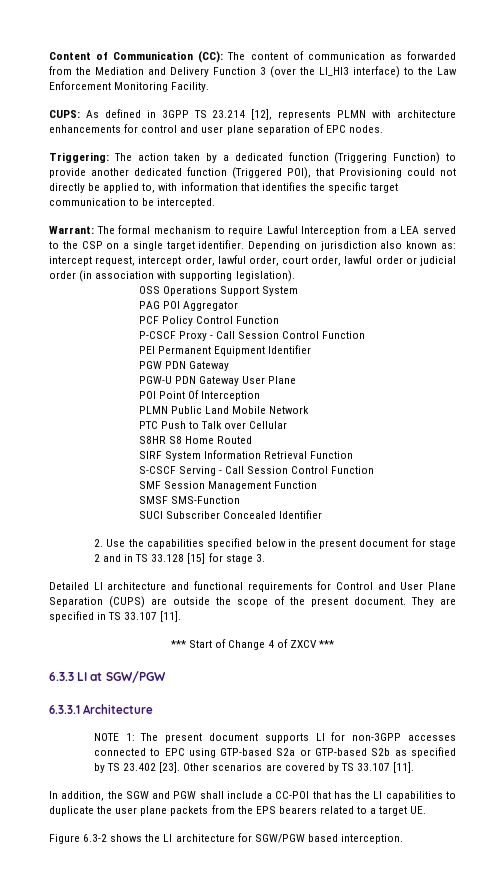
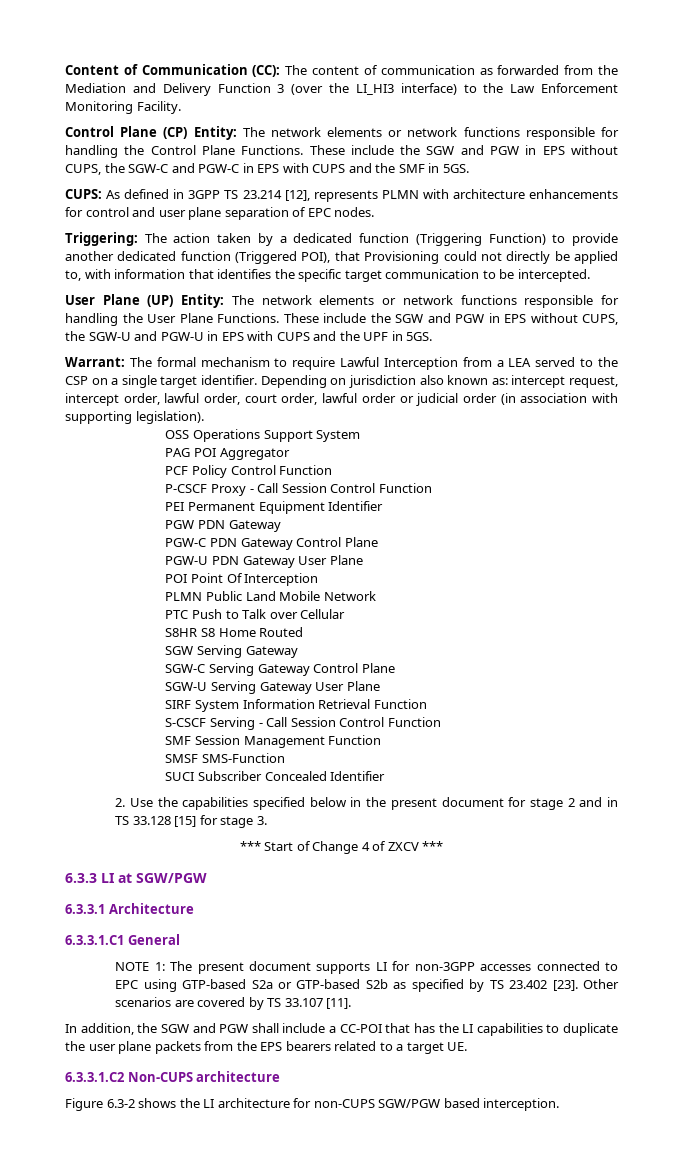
+ Control Plane (CP) Entity: The network elements or network functions responsible for handling the Control Plane Functions. These include the SGW and PGW in EPS without CUPS, the SGW-C and PGW-C in EPS with CUPS and the SMF in 5GS.
+ User Plane (UP) Entity: The network elements or network functions responsible for handling the User Plane Functions. These include the SGW and PGW in EPS without CUPS, the SGW-U and PGW-U in EPS with CUPS and the UPF in 5GS.
+ PGW-C PDN Gateway Control Plane
+ SGW Serving Gateway
+ SGW-C Serving Gateway Control Plane
+ SGW-U Serving Gateway User Plane
- Detailed LI architecture and functional requirements for Control and User Plane Separation (CUPS) are outside the scope of the present document. They are specified in TS 33.107 [11].
+ 6.3.3.1.C1 General
+ 6.3.3.1.C2 Non-CUPS architecture
- Figure 6.3-2 shows the LI architecture for SGW/PGW based interception.
+ Figure 6.3-2 shows the LI architecture for non-CUPS SGW/PGW based interception.

